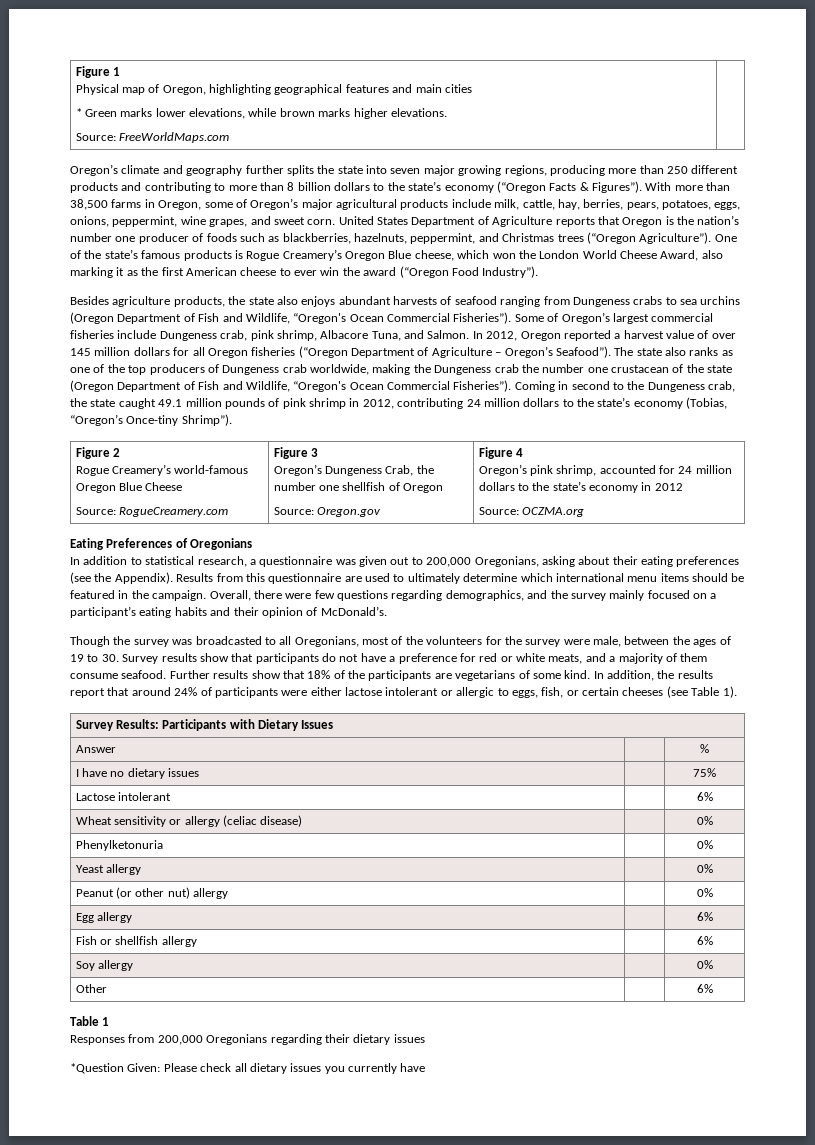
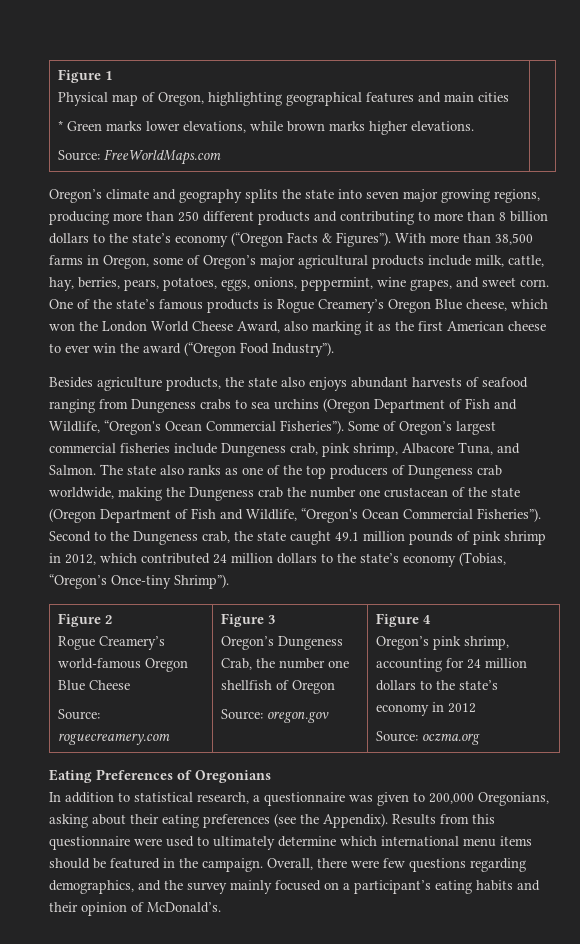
- Oregon’s climate and geography further splits the state into seven major growing regions, producing more than 250 different products and contributing to more than 8 billion dollars to the state’s economy (“Oregon Facts & Figures”).
+ Oregon’s climate and geography splits the state into seven major growing regions, producing more than 250 different products and contributing to more than 8 billion dollars to the state’s economy (“Oregon Facts & Figures”).
- United States Department of Agriculture reports that Oregon is the nation’s number one producer of foods such as blackberries, hazelnuts, peppermint, and Christmas trees (“Oregon Agriculture”).
- In 2012, Oregon reported a harvest value of over 145 million dollars for all Oregon fisheries (“Oregon Department of Agriculture – Oregon’s Seafood”).
- Coming in second to the Dungeness crab, the state caught 49.1 million pounds of pink shrimp in 2012, contributing 24 million dollars to the state’s economy (Tobias, “Oregon’s Once-tiny Shrimp”).
+ Second to the Dungeness crab, the state caught 49.1 million pounds of pink shrimp in 2012, which contributed 24 million dollars to the state’s economy (Tobias, “Oregon’s Once-tiny Shrimp”).
- Source: RogueCreamery.com
+ Source: roguecreamery.com
- Source: Oregon.gov
+ Source: oregon.gov
- Oregon’s pink shrimp, accounted for 24 million dollars to the state’s economy in 2012
+ Oregon’s pink shrimp, accounting for 24 million dollars to the state’s economy in 2012
- Source: OCZMA.org
+ Source: oczma.org
- In addition to statistical research, a questionnaire was given out to 200,000 Oregonians, asking about their eating preferences (see the Appendix).
+ In addition to statistical research, a questionnaire was given to 200,000 Oregonians, asking about their eating preferences (see the Appendix).
- Results from this questionnaire are used to ultimately determine which international menu items should be featured in the campaign.
+ Results from this questionnaire were used to ultimately determine which international menu items should be featured in the campaign.
- Though the survey was broadcasted to all Oregonians, most of the volunteers for the survey were male, between the ages of 19 to 30. Survey results show that participants do not have a preference for red or white meats, and a majority of them consume seafood. Further results show that 18% of the participants are vegetarians of some kind. In addition, the results report that around 24% of participants were either lactose intolerant or allergic to eggs, fish, or certain cheeses (see Table 1).
- Survey Results: Participants with Dietary Issues
- Answer | | %
- I have no dietary issues | | 75%
- Lactose intolerant | | 6%
- Wheat sensitivity or allergy (celiac disease) | | 0%
- Phenylketonuria | | 0%
- Yeast allergy | | 0%
- Peanut (or other nut) allergy | | 0%
- Egg allergy | | 6%
- Fish or shellfish allergy | | 6%
- Soy allergy | | 0%
- Other | | 6%
- Table 1
- Responses from 200,000 Oregonians regarding their dietary issues
- *Question Given: Please check all dietary issues you currently have

